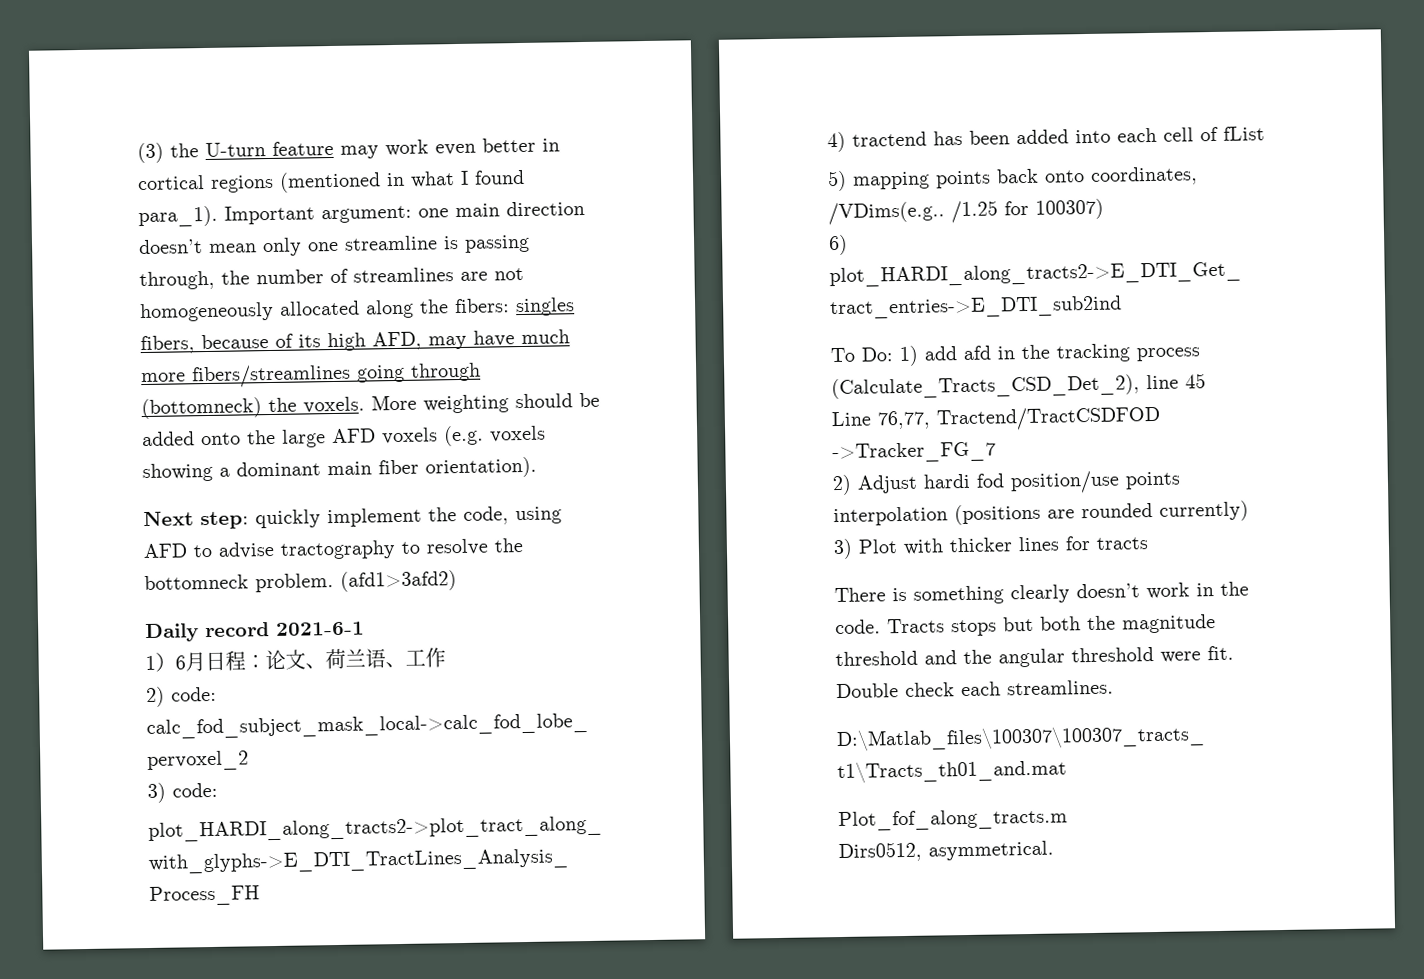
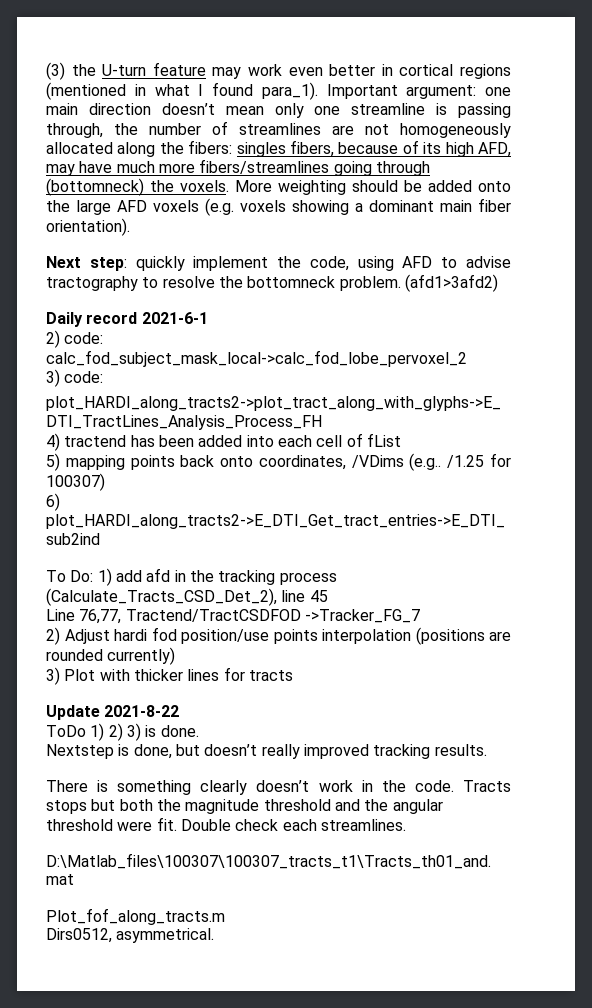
- 1）6月日程：论文、荷兰语、工作
- 5) mapping points back onto coordinates, /VDims(e.g..
+ 5) mapping points back onto coordinates, /VDims (e.g..
+ Update 2021-8-22
+ ToDo 1) 2) 3) is done.
+ Nextstep is done, but doesn’t really improved tracking results.

